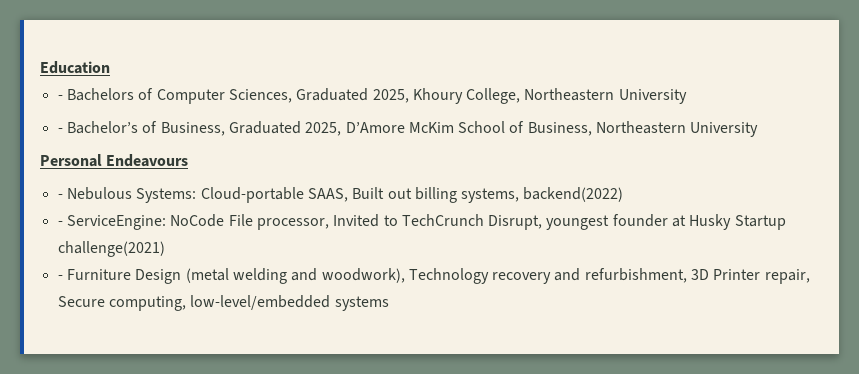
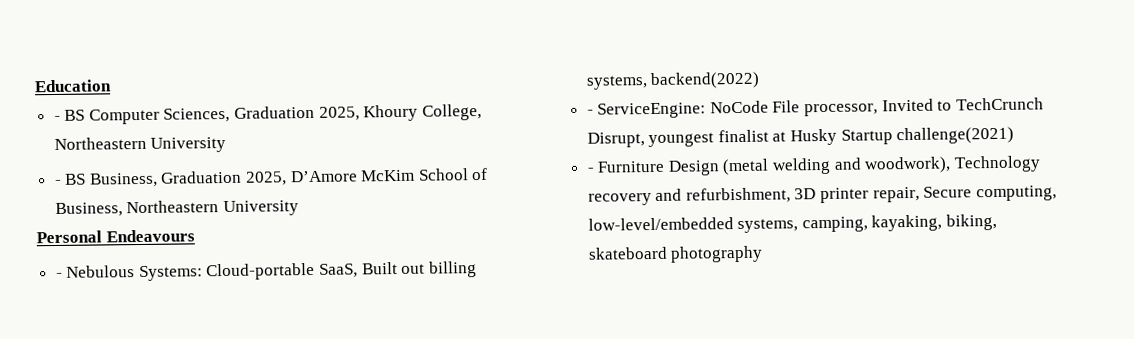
- - Bachelors of Computer Sciences, Graduated 2025, Khoury College, Northeastern University
+ - BS Computer Sciences, Graduation 2025, Khoury College, Northeastern University
- - Bachelor’s of Business, Graduated 2025, D’Amore McKim School of Business, Northeastern University
+ - BS Business, Graduation 2025, D’Amore McKim School of Business, Northeastern University
- - Nebulous Systems: Cloud-portable SAAS, Built out billing systems, backend(2022)
+ - Nebulous Systems: Cloud-portable SaaS, Built out billing systems, backend(2022)
- - ServiceEngine: NoCode File processor, Invited to TechCrunch Disrupt, youngest founder at Husky Startup challenge(2021)
+ - ServiceEngine: NoCode File processor, Invited to TechCrunch Disrupt, youngest finalist at Husky Startup challenge(2021)
- - Furniture Design (metal welding and woodwork), Technology recovery and refurbishment, 3D Printer repair, Secure computing, low-level/embedded systems
+ - Furniture Design (metal welding and woodwork), Technology recovery and refurbishment, 3D printer repair, Secure computing, low-level/embedded systems, camping, kayaking, biking, skateboard photography

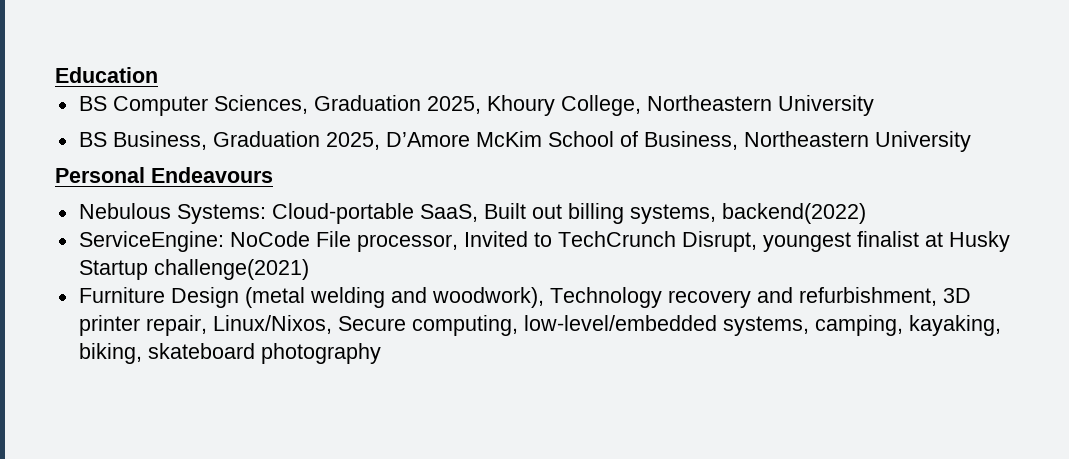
- - BS Computer Sciences, Graduation 2025, Khoury College, Northeastern University
+ BS Computer Sciences, Graduation 2025, Khoury College, Northeastern University
- - BS Business, Graduation 2025, D’Amore McKim School of Business, Northeastern University
+ BS Business, Graduation 2025, D’Amore McKim School of Business, Northeastern University
- - Nebulous Systems: Cloud-portable SaaS, Built out billing systems, backend(2022)
+ Nebulous Systems: Cloud-portable SaaS, Built out billing systems, backend(2022)
- - ServiceEngine: NoCode File processor, Invited to TechCrunch Disrupt, youngest finalist at Husky Startup challenge(2021)
+ ServiceEngine: NoCode File processor, Invited to TechCrunch Disrupt, youngest finalist at Husky Startup challenge(2021)
- - Furniture Design (metal welding and woodwork), Technology recovery and refurbishment, 3D printer repair, Secure computing, low-level/embedded systems, camping, kayaking, biking, skateboard photography
+ Furniture Design (metal welding and woodwork), Technology recovery and refurbishment, 3D printer repair, Linux/Nixos, Secure computing, low-level/embedded systems, camping, kayaking, biking, skateboard photography

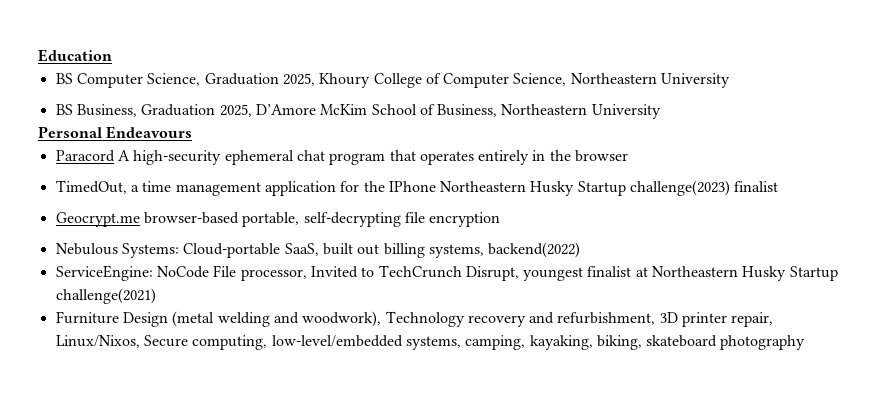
- BS Computer Sciences, Graduation 2025, Khoury College, Northeastern University
+ BS Computer Science, Graduation 2025, Khoury College of Computer Science, Northeastern University
+ Paracord A high-security ephemeral chat program that operates entirely in the browser
+ TimedOut, a time management application for the IPhone Northeastern Husky Startup challenge(2023) finalist
+ Geocrypt.me browser-based portable, self-decrypting file encryption
- Nebulous Systems: Cloud-portable SaaS, Built out billing systems, backend(2022)
+ Nebulous Systems: Cloud-portable SaaS, built out billing systems, backend(2022)
- ServiceEngine: NoCode File processor, Invited to TechCrunch Disrupt, youngest finalist at Husky Startup challenge(2021)
+ ServiceEngine: NoCode File processor, Invited to TechCrunch Disrupt, youngest finalist at Northeastern Husky Startup challenge(2021)

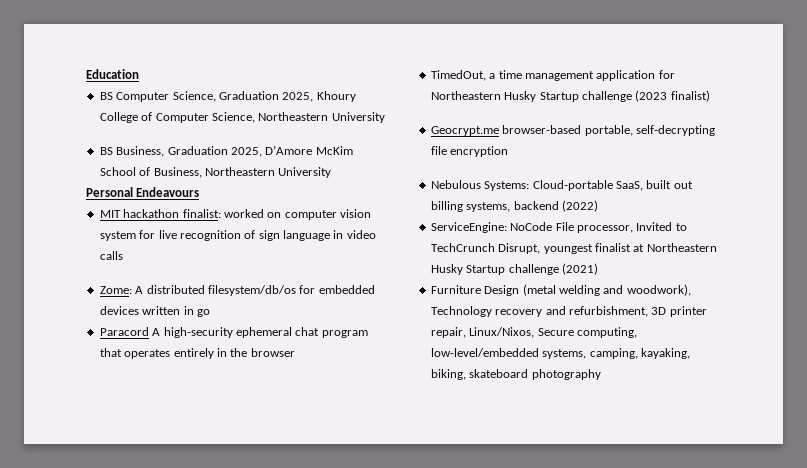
+ MIT hackathon finalist: worked on computer vision system for live recognition of sign language in video calls
+ Zome: A distributed filesystem/db/os for embedded devices written in go
- TimedOut, a time management application for the IPhone Northeastern Husky Startup challenge(2023) finalist
+ TimedOut, a time management application for Northeastern Husky Startup challenge (2023 finalist)
- Nebulous Systems: Cloud-portable SaaS, built out billing systems, backend(2022)
+ Nebulous Systems: Cloud-portable SaaS, built out billing systems, backend (2022)
- ServiceEngine: NoCode File processor, Invited to TechCrunch Disrupt, youngest finalist at Northeastern Husky Startup challenge(2021)
+ ServiceEngine: NoCode File processor, Invited to TechCrunch Disrupt, youngest finalist at Northeastern Husky Startup challenge (2021)

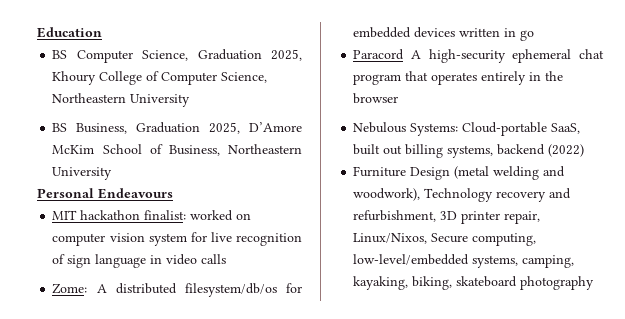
- TimedOut, a time management application for Northeastern Husky Startup challenge (2023 finalist)
- Geocrypt.me browser-based portable, self-decrypting file encryption
- ServiceEngine: NoCode File processor, Invited to TechCrunch Disrupt, youngest finalist at Northeastern Husky Startup challenge (2021)

